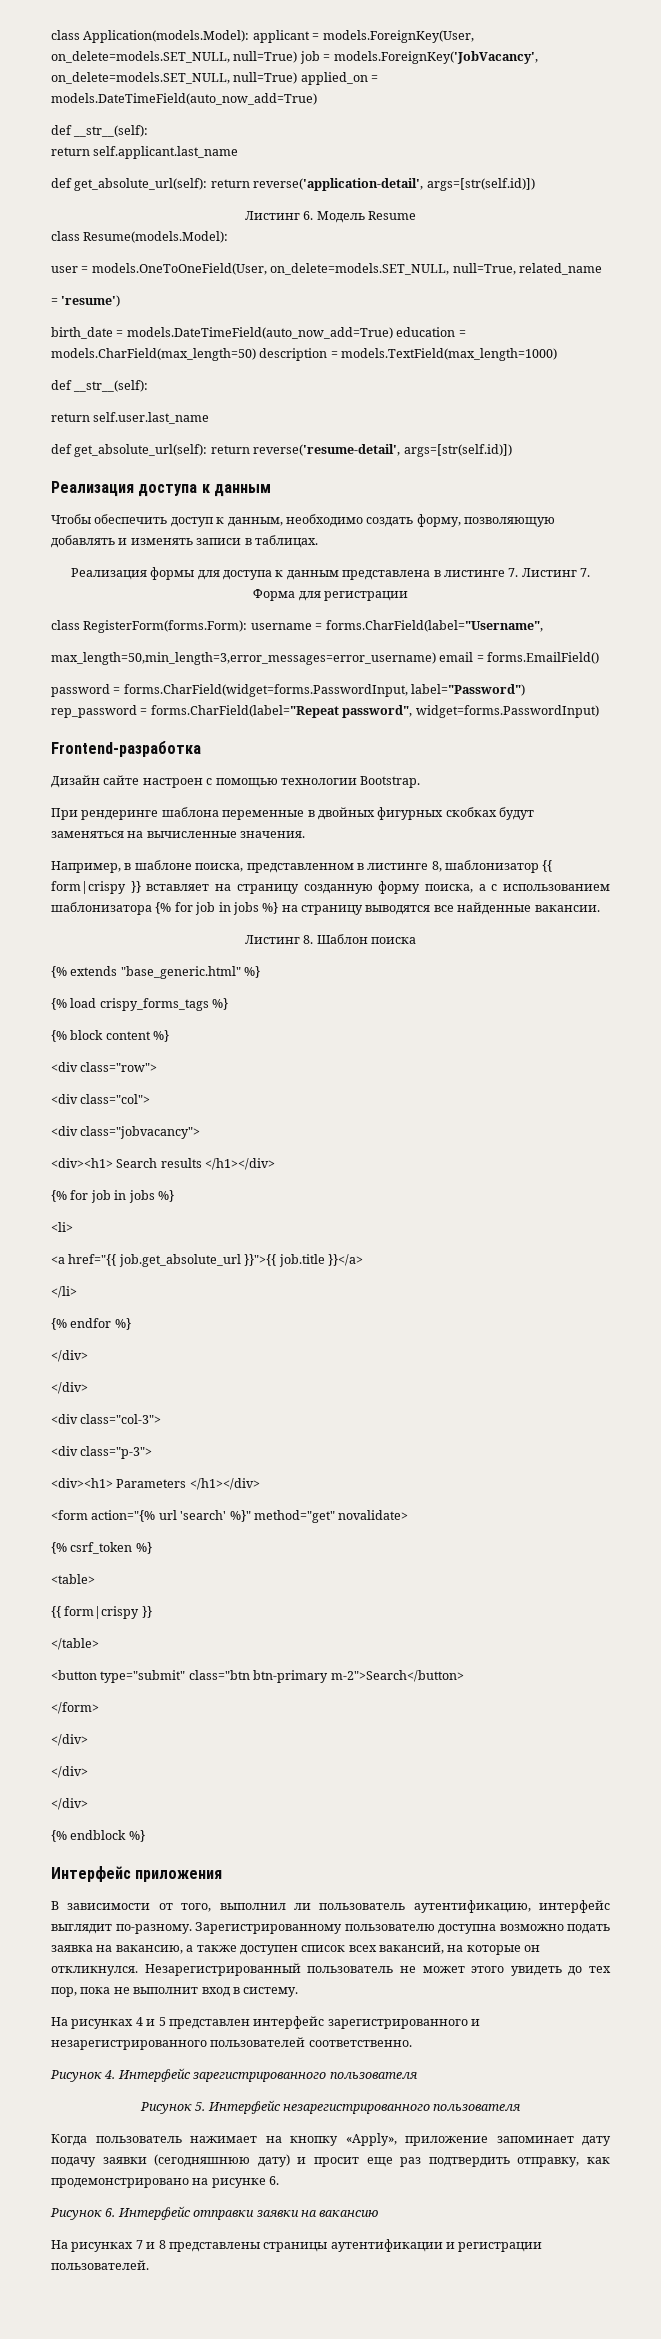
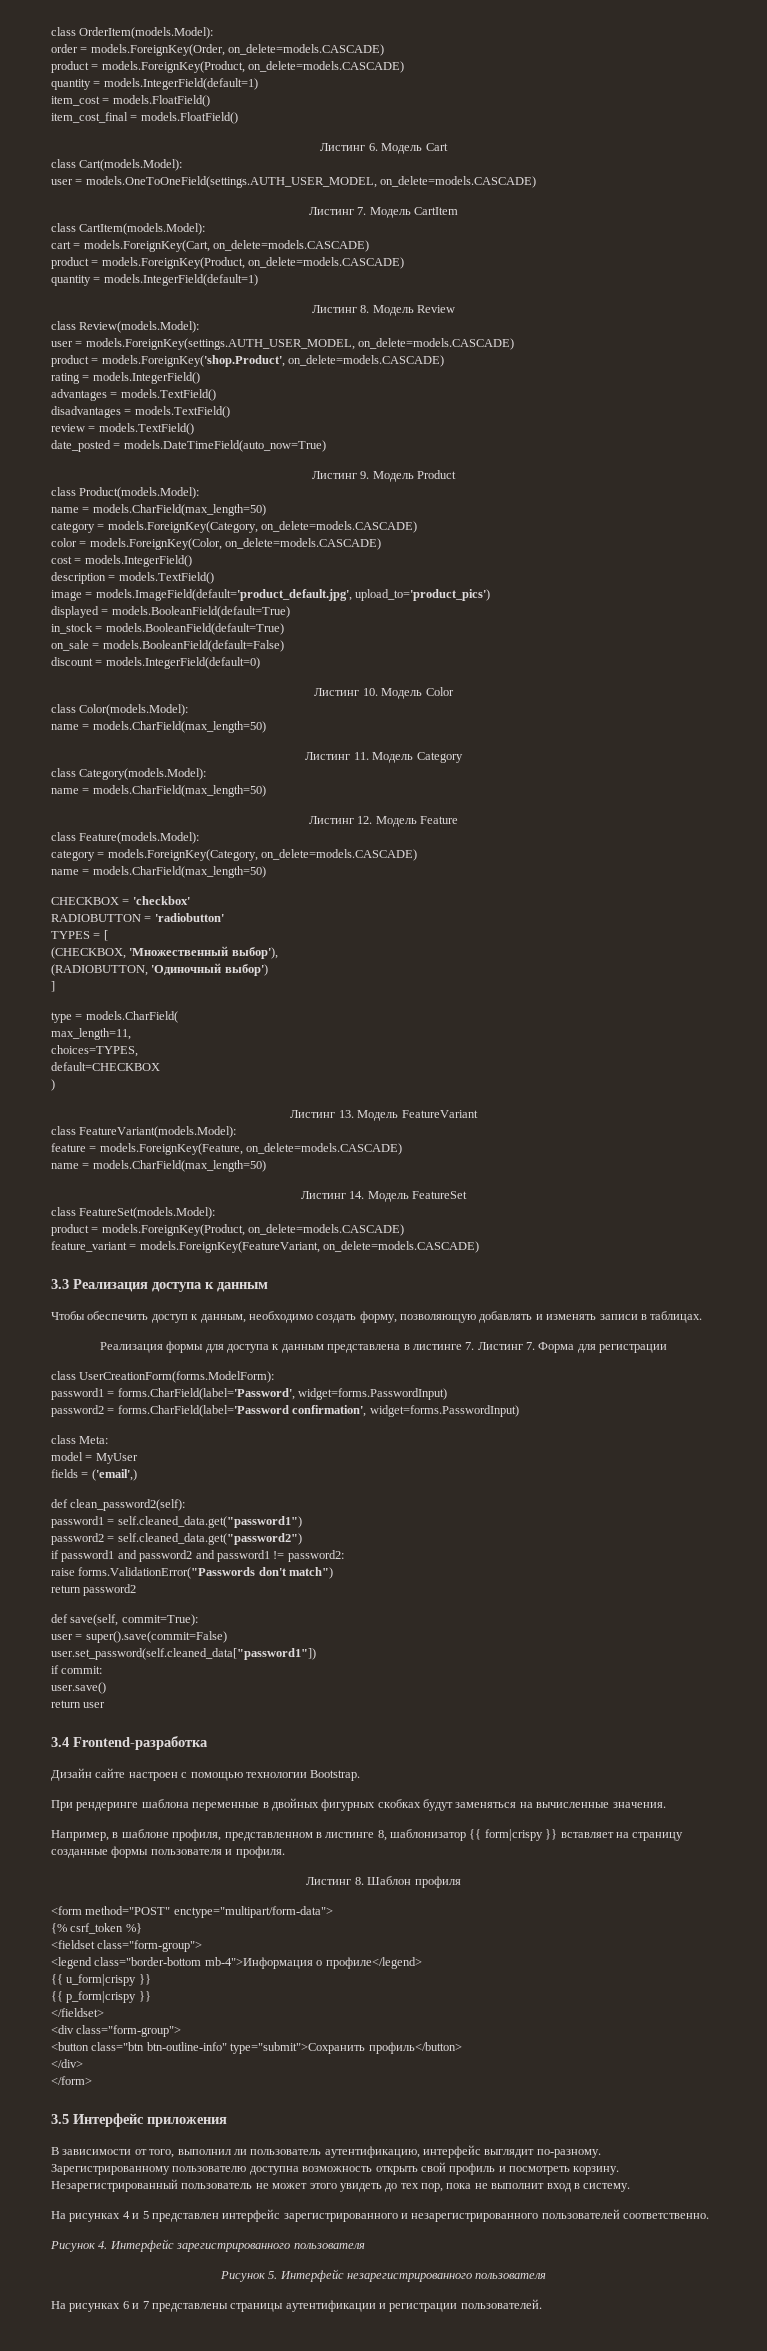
- class Application(models.Model): applicant = models.ForeignKey(User, on_delete=models.SET_NULL, null=True) job = models.ForeignKey('JobVacancy', on_delete=models.SET_NULL, null=True) applied_on = models.DateTimeField(auto_now_add=True)
- def __str__(self):
- return self.applicant.last_name
- def get_absolute_url(self): return reverse('application-detail', args=[str(self.id)])
+ class OrderItem(models.Model):
+ order = models.ForeignKey(Order, on_delete=models.CASCADE)
+ product = models.ForeignKey(Product, on_delete=models.CASCADE)
+ quantity = models.IntegerField(default=1)
+ item_cost = models.FloatField()
+ item_cost_final = models.FloatField()
- Листинг 6. Модель Resume
- class Resume(models.Model):
- user = models.OneToOneField(User, on_delete=models.SET_NULL, null=True, related_name
- = 'resume')
- birth_date = models.DateTimeField(auto_now_add=True) education = models.CharField(max_length=50) description = models.TextField(max_length=1000)
- def __str__(self):
- return self.user.last_name
- def get_absolute_url(self): return reverse('resume-detail', args=[str(self.id)])
- Реализация доступа к данным
+ Листинг 6. Модель Cart
+ class Cart(models.Model):
+ user = models.OneToOneField(settings.AUTH_USER_MODEL, on_delete=models.CASCADE)
+ Листинг 7. Модель CartItem
+ class CartItem(models.Model):
+ cart = models.ForeignKey(Cart, on_delete=models.CASCADE)
+ product = models.ForeignKey(Product, on_delete=models.CASCADE)
+ quantity = models.IntegerField(default=1)
+ Листинг 8. Модель Review
+ class Review(models.Model):
+ user = models.ForeignKey(settings.AUTH_USER_MODEL, on_delete=models.CASCADE)
+ product = models.ForeignKey('shop.Product', on_delete=models.CASCADE)
+ rating = models.IntegerField()
+ advantages = models.TextField()
+ disadvantages = models.TextField()
+ review = models.TextField()
+ date_posted = models.DateTimeField(auto_now=True)
+ Листинг 9. Модель Product
+ class Product(models.Model):
+ name = models.CharField(max_length=50)
+ category = models.ForeignKey(Category, on_delete=models.CASCADE)
+ color = models.ForeignKey(Color, on_delete=models.CASCADE)
+ cost = models.IntegerField()
+ description = models.TextField()
+ image = models.ImageField(default='product_default.jpg', upload_to='product_pics')
+ displayed = models.BooleanField(default=True)
+ in_stock = models.BooleanField(default=True)
+ on_sale = models.BooleanField(default=False)
+ discount = models.IntegerField(default=0)
+ Листинг 10. Модель Color
+ class Color(models.Model):
+ name = models.CharField(max_length=50)
+ Листинг 11. Модель Category
+ class Category(models.Model):
+ name = models.CharField(max_length=50)
+ Листинг 12. Модель Feature
+ class Feature(models.Model):
+ category = models.ForeignKey(Category, on_delete=models.CASCADE)
+ name = models.CharField(max_length=50)
+ CHECKBOX = 'checkbox'
+ RADIOBUTTON = 'radiobutton'
+ TYPES = [
+ (CHECKBOX, 'Множественный выбор'),
+ (RADIOBUTTON, 'Одиночный выбор')
+ ]
+ type = models.CharField(
+ max_length=11,
+ choices=TYPES,
+ default=CHECKBOX
+ )
+ Листинг 13. Модель FeatureVariant
+ class FeatureVariant(models.Model):
+ feature = models.ForeignKey(Feature, on_delete=models.CASCADE)
+ name = models.CharField(max_length=50)
+ Листинг 14. Модель FeatureSet
+ class FeatureSet(models.Model):
+ product = models.ForeignKey(Product, on_delete=models.CASCADE)
+ feature_variant = models.ForeignKey(FeatureVariant, on_delete=models.CASCADE)
+ 3.3 Реализация доступа к данным
- class RegisterForm(forms.Form): username = forms.CharField(label="Username",
- max_length=50,min_length=3,error_messages=error_username) email = forms.EmailField()
- password = forms.CharField(widget=forms.PasswordInput, label="Password") rep_password = forms.CharField(label="Repeat password", widget=forms.PasswordInput)
- Frontend-разработка
+ class UserCreationForm(forms.ModelForm):
+ password1 = forms.CharField(label='Password', widget=forms.PasswordInput)
+ password2 = forms.CharField(label='Password confirmation', widget=forms.PasswordInput)
+ class Meta:
+ model = MyUser
+ fields = ('email',)
+ def clean_password2(self):
+ password1 = self.cleaned_data.get("password1")
+ password2 = self.cleaned_data.get("password2")
+ if password1 and password2 and password1 != password2:
+ raise forms.ValidationError("Passwords don't match")
+ return password2
+ def save(self, commit=True):
+ user = super().save(commit=False)
+ user.set_password(self.cleaned_data["password1"])
+ if commit:
+ user.save()
+ return user
+ 3.4 Frontend-разработка
- Например, в шаблоне поиска, представленном в листинге 8, шаблонизатор {{ form|crispy }} вставляет на страницу созданную форму поиска, а с использованием шаблонизатора {% for job in jobs %} на страницу выводятся все найденные вакансии.
- Листинг 8. Шаблон поиска
- {% extends "base_generic.html" %}
- {% load crispy_forms_tags %}
- {% block content %}
- <div class="row">
- <div class="col">
- <div class="jobvacancy">
- <div><h1> Search results </h1></div>
- {% for job in jobs %}
- <li>
- <a href="{{ job.get_absolute_url }}">{{ job.title }}</a>
- </li>
- {% endfor %}
+ Например, в шаблоне профиля, представленном в листинге 8, шаблонизатор {{ form|crispy }} вставляет на страницу созданные формы пользователя и профиля.
+ Листинг 8. Шаблон профиля
+ <form method="POST" enctype="multipart/form-data">
+ {% csrf_token %}
+ <fieldset class="form-group">
+ <legend class="border-bottom mb-4">Информация о профиле</legend>
+ {{ u_form|crispy }}
+ {{ p_form|crispy }}
+ </fieldset>
+ <div class="form-group">
+ <button class="btn btn-outline-info" type="submit">Сохранить профиль</button>
  </div>
- </div>
- <div class="col-3">
- <div class="p-3">
- <div><h1> Parameters </h1></div>
- <form action="{% url 'search' %}" method="get" novalidate>
- {% csrf_token %}
- <table>
- {{ form|crispy }}
- </table>
- <button type="submit" class="btn btn-primary m-2">Search</button>
  </form>
- </div>
- </div>
- </div>
- {% endblock %}
- Интерфейс приложения
+ 3.5 Интерфейс приложения
- Зарегистрированному пользователю доступна возможно подать заявка на вакансию, а также доступен список всех вакансий, на которые он откликнулся.
+ Зарегистрированному пользователю доступна возможность открыть свой профиль и посмотреть корзину.
- Когда пользователь нажимает на кнопку «Apply», приложение запоминает дату подачу заявки (сегодняшнюю дату) и просит еще раз подтвердить отправку, как продемонстрировано на рисунке 6.
- Рисунок 6. Интерфейс отправки заявки на вакансию
- На рисунках 7 и 8 представлены страницы аутентификации и регистрации пользователей.
+ На рисунках 6 и 7 представлены страницы аутентификации и регистрации пользователей.

